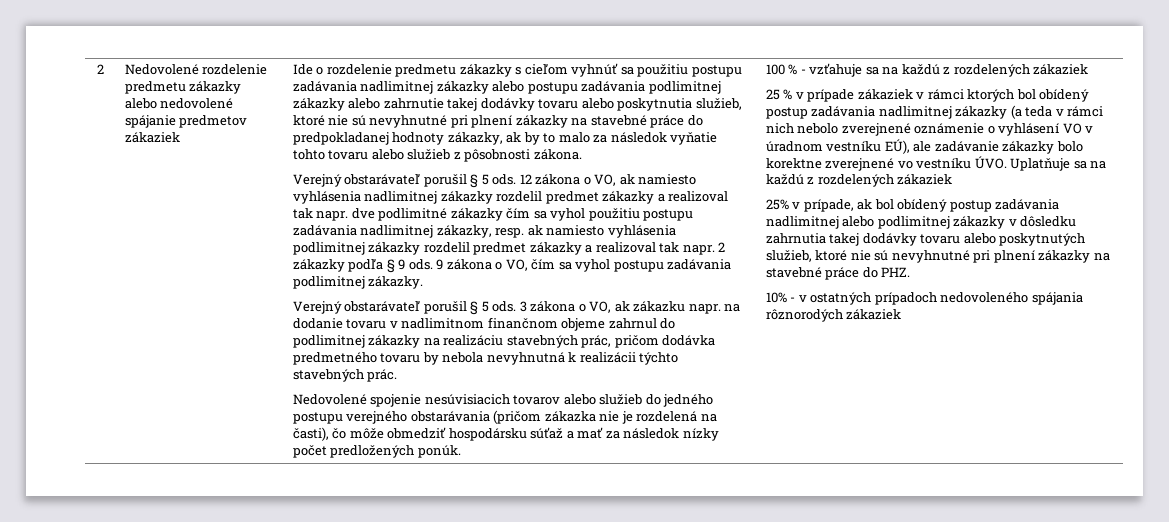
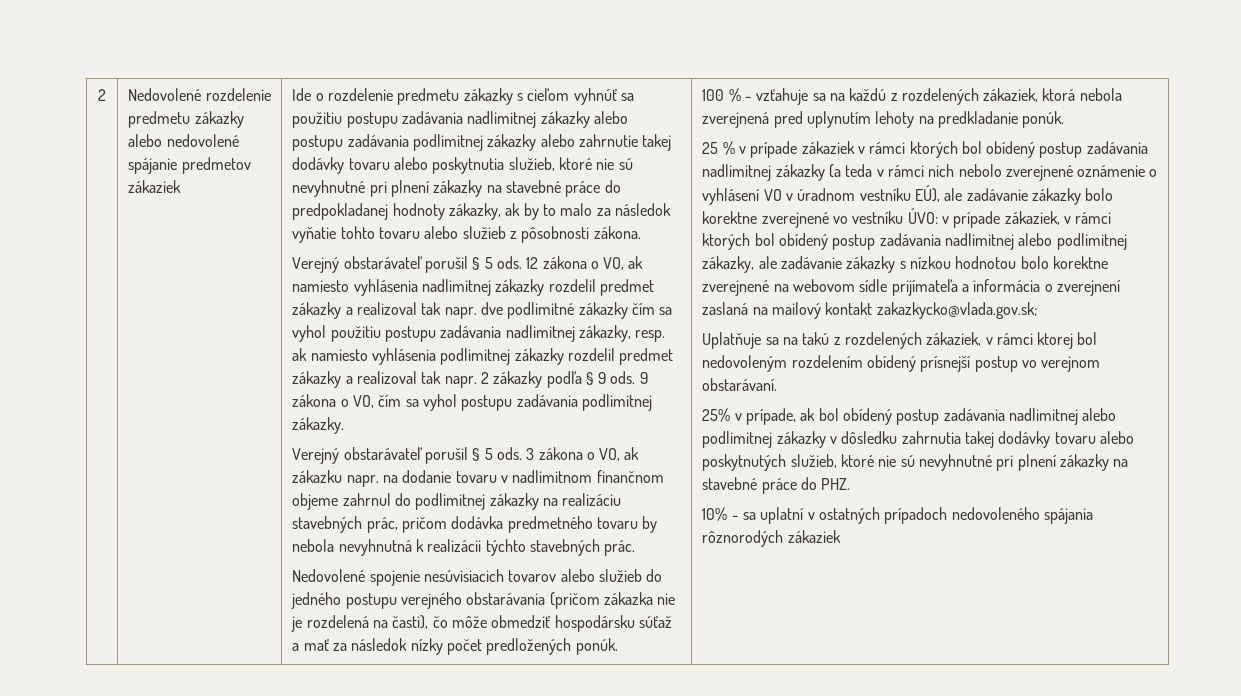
- 100 % - vzťahuje sa na každú z rozdelených zákaziek
+ 100 % - vzťahuje sa na každú z rozdelených zákaziek, ktorá nebola zverejnená pred uplynutím lehoty na predkladanie ponúk.
- 25 % v prípade zákaziek v rámci ktorých bol obídený postup zadávania nadlimitnej zákazky (a teda v rámci nich nebolo zverejnené oznámenie o vyhlásení VO v úradnom vestníku EÚ), ale zadávanie zákazky bolo korektne zverejnené vo vestníku ÚVO. Uplatňuje sa na každú z rozdelených zákaziek
+ 25 % v prípade zákaziek v rámci ktorých bol obídený postup zadávania nadlimitnej zákazky (a teda v rámci nich nebolo zverejnené oznámenie o vyhlásení VO v úradnom vestníku EÚ), ale zadávanie zákazky bolo korektne zverejnené vo vestníku ÚVO: v prípade zákaziek, v rámci ktorých bol obídený postup zadávania nadlimitnej alebo podlimitnej zákazky, ale zadávanie zákazky s nízkou hodnotou bolo korektne zverejnené na webovom sídle prijímateľa a informácia o zverejnení zaslaná na mailový kontakt zakazkycko@vlada.gov.sk;
+ Uplatňuje sa na takú z rozdelených zákaziek, v rámci ktorej bol nedovoleným rozdelením obídený prísnejší postup vo verejnom obstarávaní.
- 10% - v ostatných prípadoch nedovoleného spájania rôznorodých zákaziek
+ 10% - sa uplatní v ostatných prípadoch nedovoleného spájania rôznorodých zákaziek

